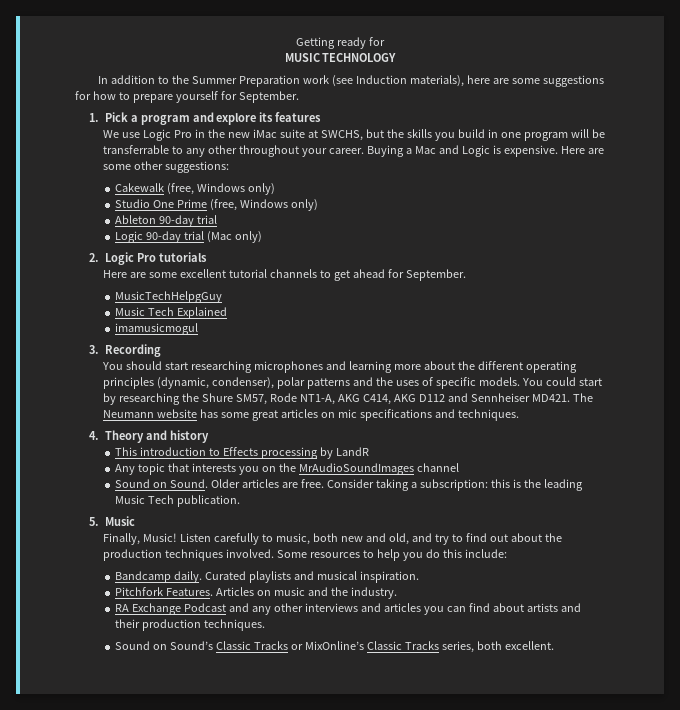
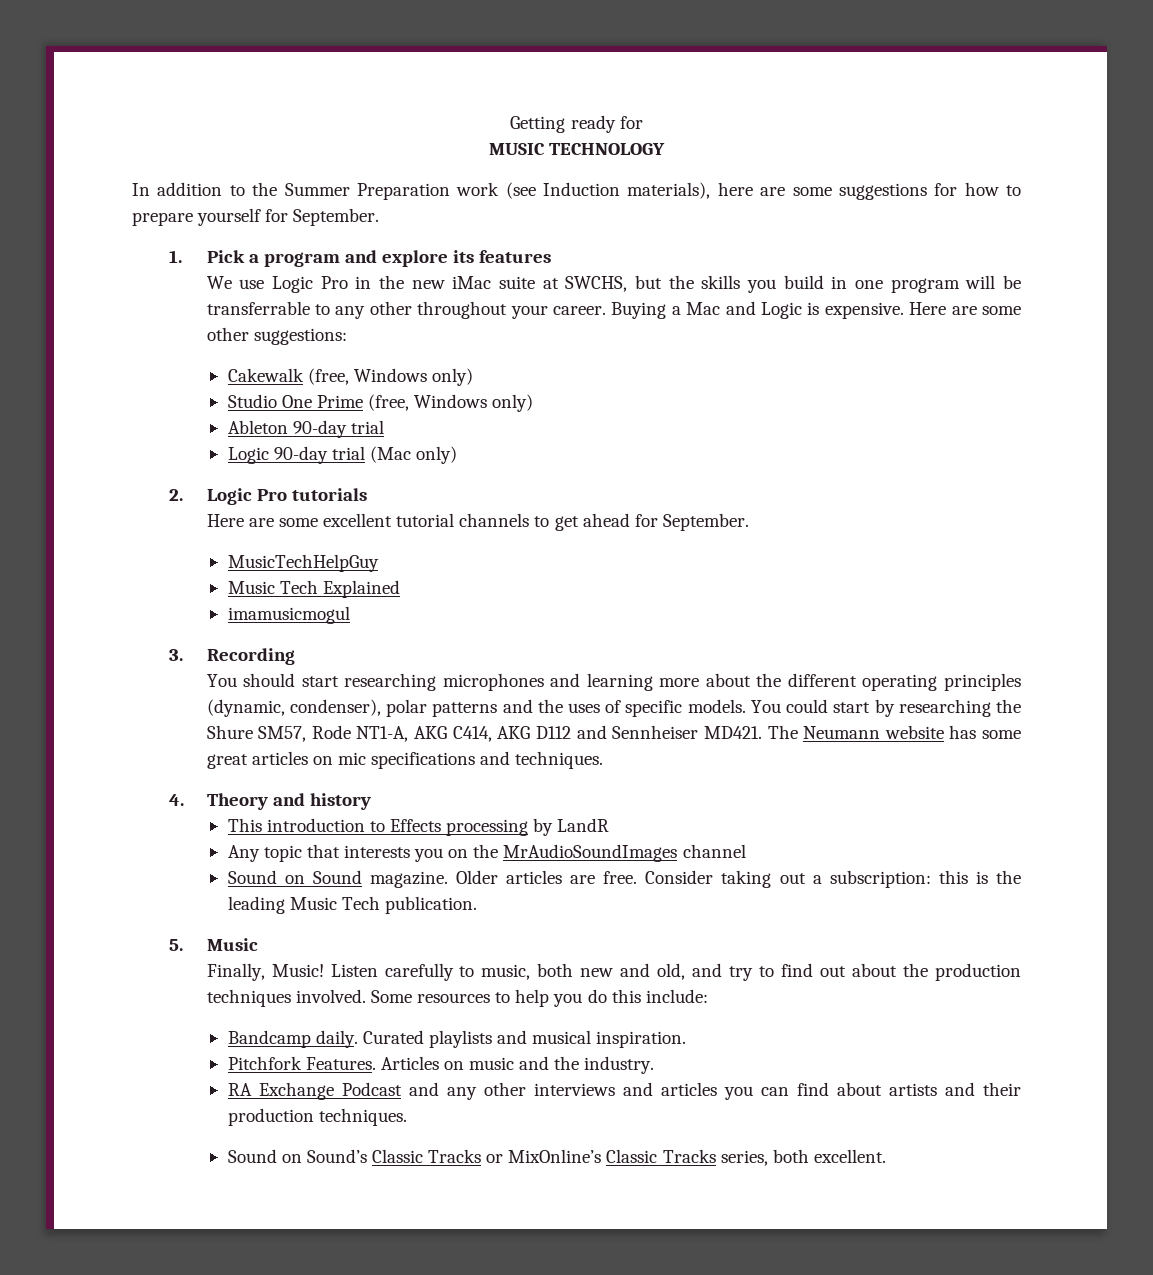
- MusicTechHelpgGuy
+ MusicTechHelpGuy
- Sound on Sound.
+ Sound on Sound magazine.
- Consider taking a subscription: this is the leading Music Tech publication.
+ Consider taking out a subscription: this is the leading Music Tech publication.

